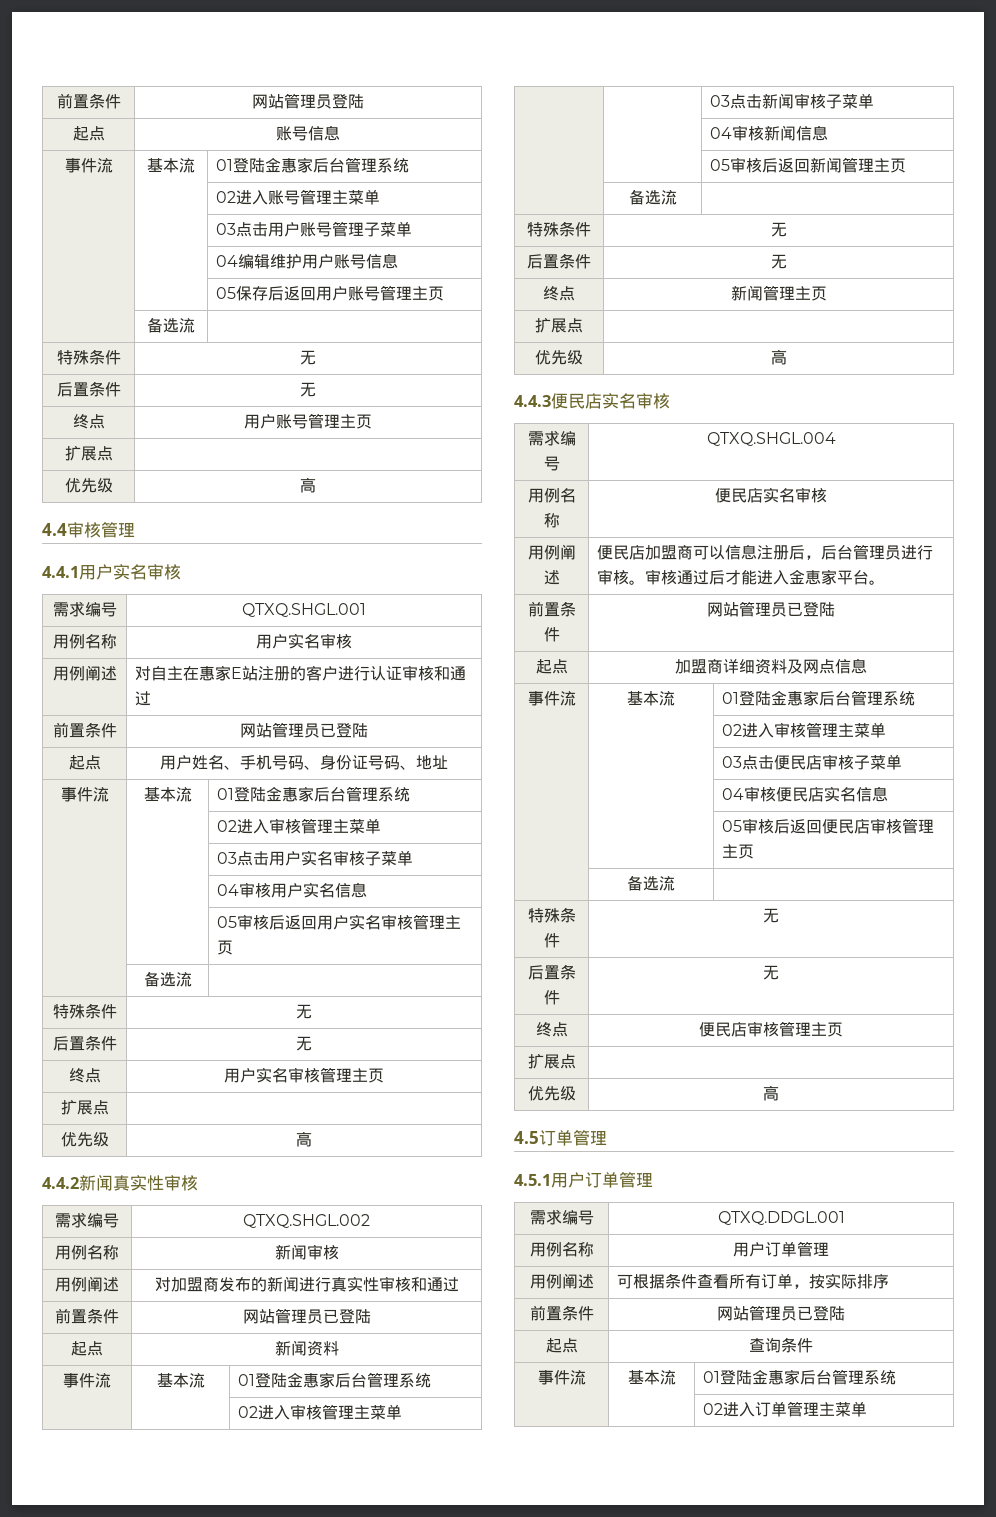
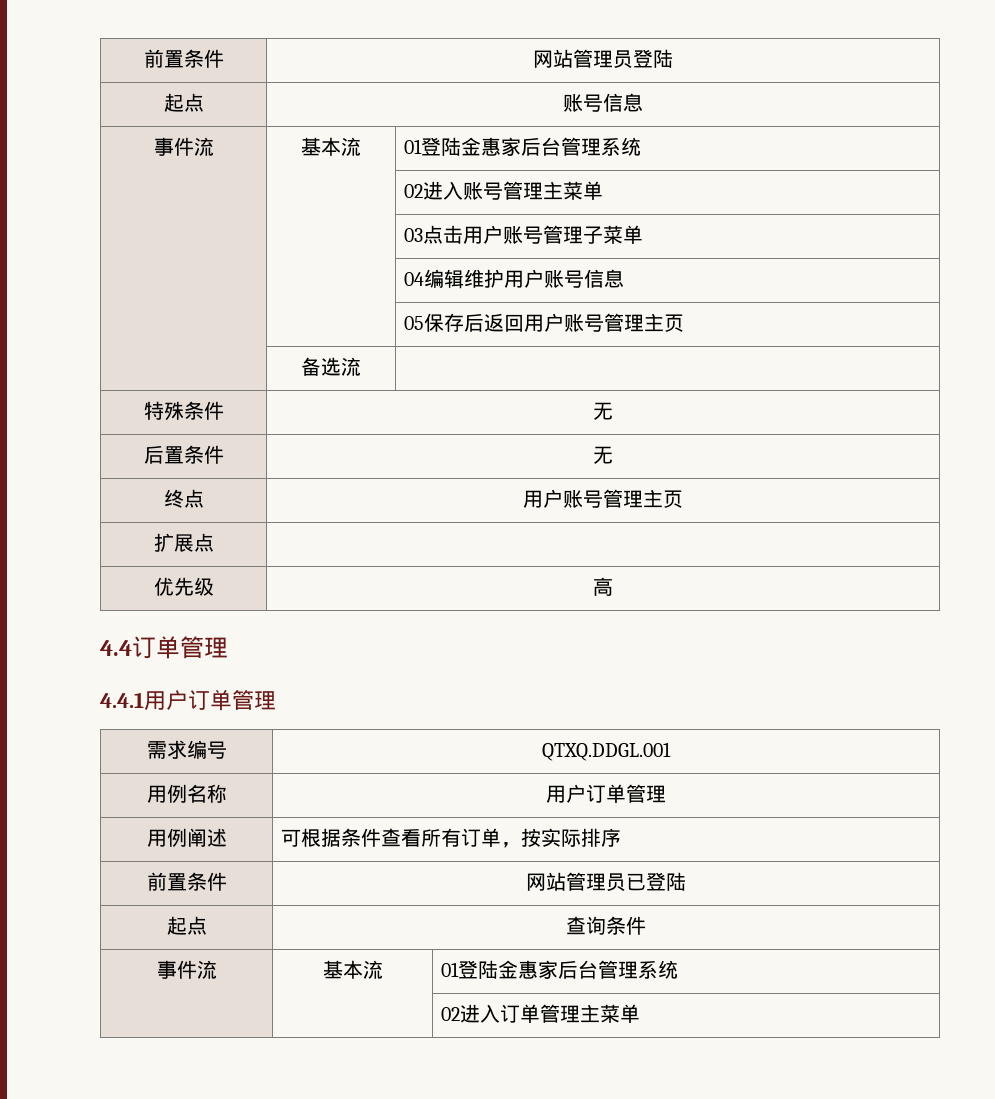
- 4.4审核管理
- 4.4.1用户实名审核
- 需求编号 | QTXQ.SHGL.001
- 用例名称 | 用户实名审核
- 用例阐述 | 对自主在惠家E站注册的客户进行认证审核和通过
- 前置条件 | 网站管理员已登陆
- 起点 | 用户姓名、手机号码、身份证号码、地址
- 事件流 | 基本流 | 01登陆金惠家后台管理系统
- | | 02进入审核管理主菜单
- | | 03点击用户实名审核子菜单
- | | 04审核用户实名信息
- | | 05审核后返回用户实名审核管理主页
- | 备选流 |
- 特殊条件 | 无
- 后置条件 | 无
- 终点 | 用户实名审核管理主页
- 扩展点 |
- 优先级 | 高
- 4.4.2新闻真实性审核
- 需求编号 | QTXQ.SHGL.002
- 用例名称 | 新闻审核
- 用例阐述 | 对加盟商发布的新闻进行真实性审核和通过
- 前置条件 | 网站管理员已登陆
- 起点 | 新闻资料
- 事件流 | 基本流 | 01登陆金惠家后台管理系统
- | | 02进入审核管理主菜单
- | | 03点击新闻审核子菜单
- | | 04审核新闻信息
- | | 05审核后返回新闻管理主页
- | 备选流 |
- 特殊条件 | 无
- 后置条件 | 无
- 终点 | 新闻管理主页
- 扩展点 |
- 优先级 | 高
- 4.4.3便民店实名审核
- 需求编号 | QTXQ.SHGL.004
- 用例名称 | 便民店实名审核
- 用例阐述 | 便民店加盟商可以信息注册后，后台管理员进行审核。审核通过后才能进入金恵家平台。
- 前置条件 | 网站管理员已登陆
- 起点 | 加盟商详细资料及网点信息
- 事件流 | 基本流 | 01登陆金惠家后台管理系统
- | | 02进入审核管理主菜单
- | | 03点击便民店审核子菜单
- | | 04审核便民店实名信息
- | | 05审核后返回便民店审核管理主页
- | 备选流 |
- 特殊条件 | 无
- 后置条件 | 无
- 终点 | 便民店审核管理主页
- 扩展点 |
- 优先级 | 高
- 4.5订单管理
- 4.5.1用户订单管理
+ 4.4订单管理
+ 4.4.1用户订单管理

